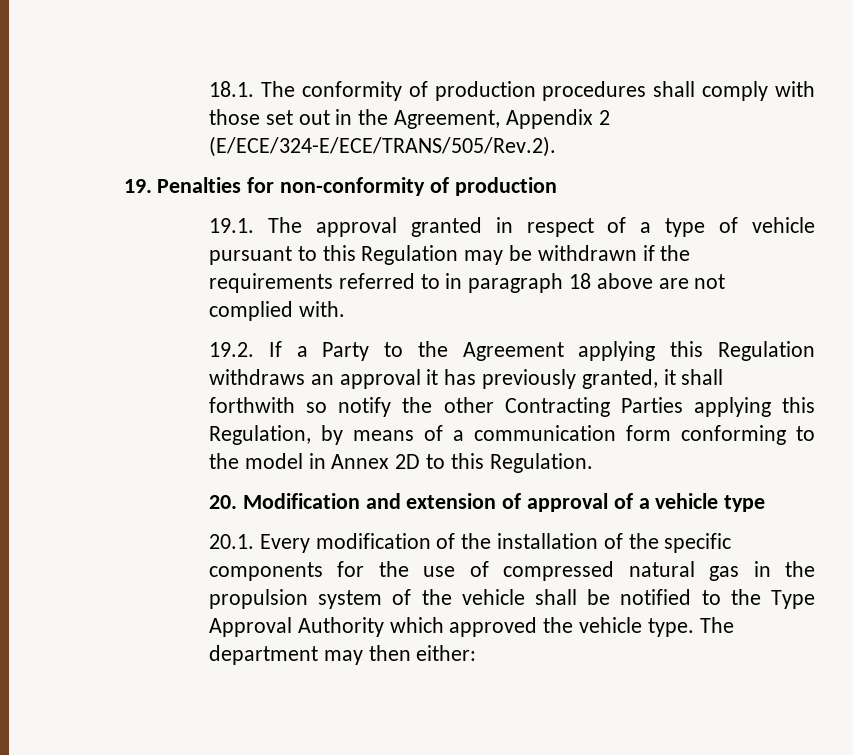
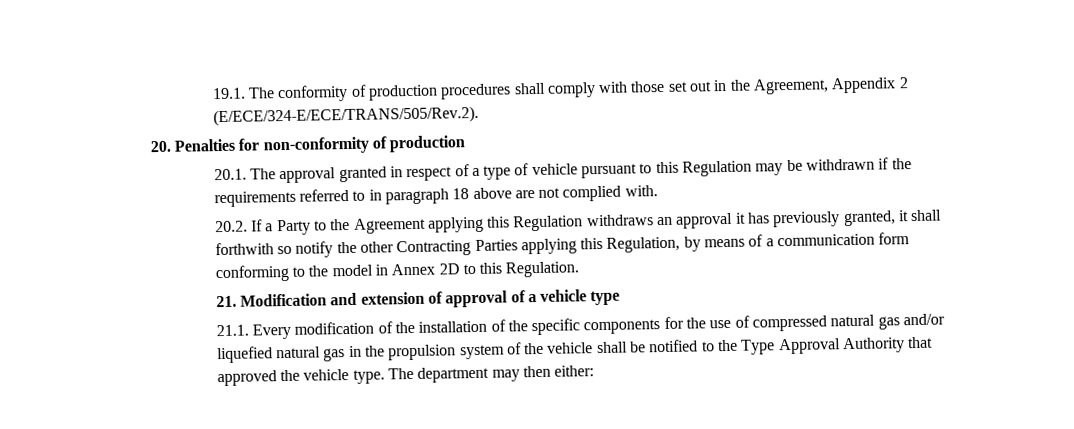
- 18.1. The conformity of production procedures shall comply with those set out in the Agreement, Appendix 2 (E/ECE/324-E/ECE/TRANS/505/Rev.2).
+ 19.1. The conformity of production procedures shall comply with those set out in the Agreement, Appendix 2 (E/ECE/324-E/ECE/TRANS/505/Rev.2).
- 19. Penalties for non-conformity of production
+ 20. Penalties for non-conformity of production
- 19.1. The approval granted in respect of a type of vehicle pursuant to this Regulation may be withdrawn if the requirements referred to in paragraph 18 above are not complied with.
+ 20.1. The approval granted in respect of a type of vehicle pursuant to this Regulation may be withdrawn if the requirements referred to in paragraph 18 above are not complied with.
- 19.2. If a Party to the Agreement applying this Regulation withdraws an approval it has previously granted, it shall forthwith so notify the other Contracting Parties applying this Regulation, by means of a communication form conforming to the model in Annex 2D to this Regulation.
+ 20.2. If a Party to the Agreement applying this Regulation withdraws an approval it has previously granted, it shall forthwith so notify the other Contracting Parties applying this Regulation, by means of a communication form conforming to the model in Annex 2D to this Regulation.
- 20. Modification and extension of approval of a vehicle type
+ 21. Modification and extension of approval of a vehicle type
- 20.1. Every modification of the installation of the specific components for the use of compressed natural gas in the propulsion system of the vehicle shall be notified to the Type Approval Authority which approved the vehicle type.
+ 21.1. Every modification of the installation of the specific components for the use of compressed natural gas and/or liquefied natural gas in the propulsion system of the vehicle shall be notified to the Type Approval Authority that approved the vehicle type.

